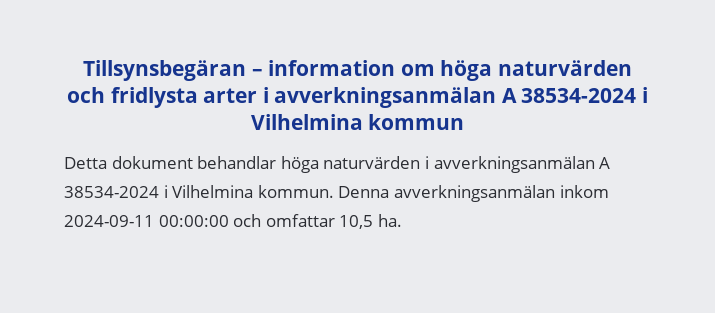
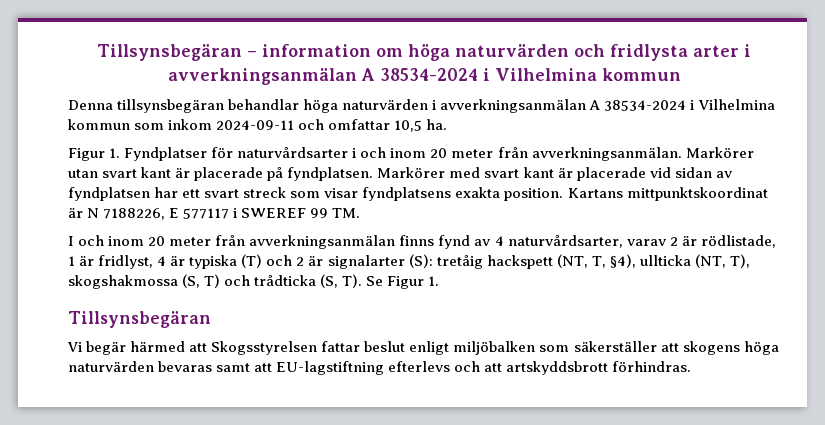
- Detta dokument behandlar höga naturvärden i avverkningsanmälan A 38534-2024 i Vilhelmina kommun. Denna avverkningsanmälan inkom 2024-09-11 00:00:00 och omfattar 10,5 ha.
+ Denna tillsynsbegäran behandlar höga naturvärden i avverkningsanmälan A 38534-2024 i Vilhelmina kommun som inkom 2024-09-11 och omfattar 10,5 ha.
+ Figur 1. Fyndplatser för naturvårdsarter i och inom 20 meter från avverkningsanmälan. Markörer utan svart kant är placerade på fyndplatsen. Markörer med svart kant är placerade vid sidan av fyndplatsen har ett svart streck som visar fyndplatsens exakta position. Kartans mittpunktskoordinat är N 7188226, E 577117 i SWEREF 99 TM.
+ I och inom 20 meter från avverkningsanmälan finns fynd av 4 naturvårdsarter, varav 2 är rödlistade, 1 är fridlyst, 4 är typiska (T) och 2 är signalarter (S): tretåig hackspett (NT, T, §4), ullticka (NT, T), skogshakmossa (S, T) och trådticka (S, T). Se Figur 1.
+ Tillsynsbegäran
+ Vi begär härmed att Skogsstyrelsen fattar beslut enligt miljöbalken som säkerställer att skogens höga naturvärden bevaras samt att EU-lagstiftning efterlevs och att artskyddsbrott förhindras.

